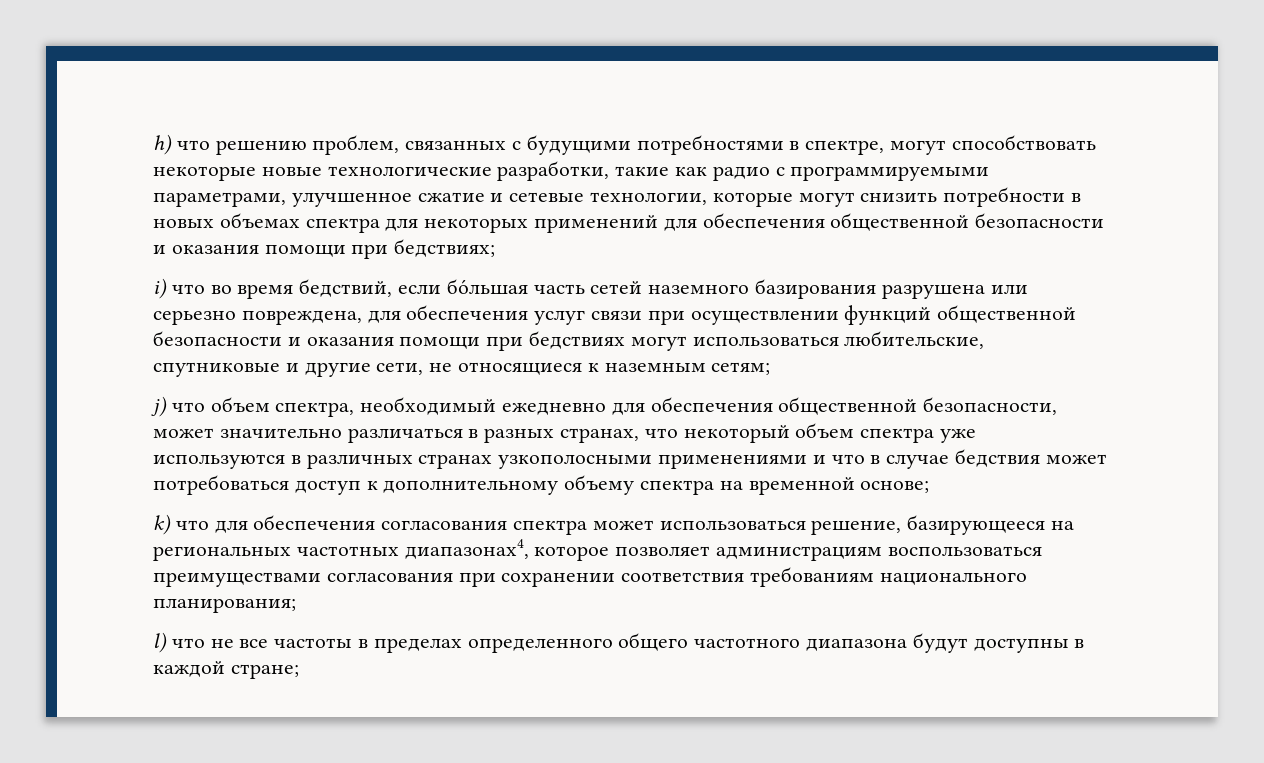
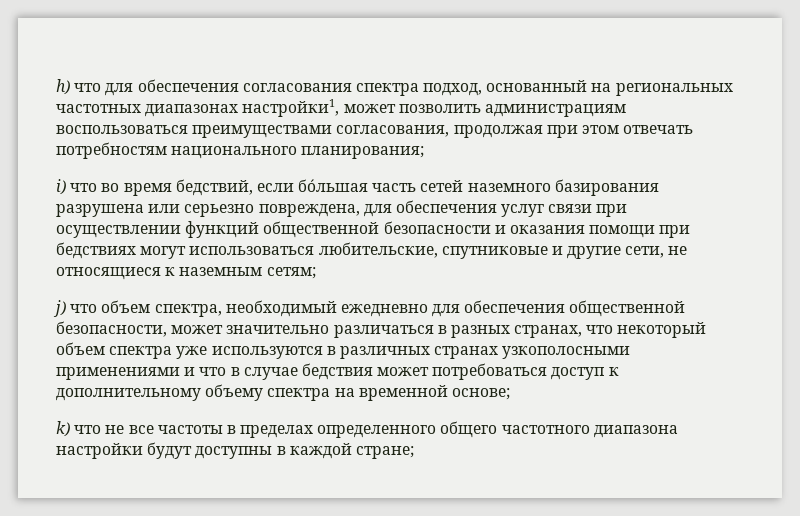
- h) что решению проблем, связанных с будущими потребностями в спектре, могут способствовать некоторые новые технологические разработки, такие как радио с программируемыми параметрами, улучшенное сжатие и сетевые технологии, которые могут снизить потребности в новых объемах спектра для некоторых применений для обеспечения общественной безопасности и оказания помощи при бедствиях;
+ h) что для обеспечения согласования спектра подход, основанный на региональных частотных диапазонах настройки1, может позволить администрациям воспользоваться преимуществами согласования, продолжая при этом отвечать потребностям национального планирования;
- k) что для обеспечения согласования спектра может использоваться решение, базирующееся на региональных частотных диапазонах4, которое позволяет администрациям воспользоваться преимуществами согласования при сохранении соответствия требованиям национального планирования;
- l) что не все частоты в пределах определенного общего частотного диапазона будут доступны в каждой стране;
+ k) что не все частоты в пределах определенного общего частотного диапазона настройки будут доступны в каждой стране;

